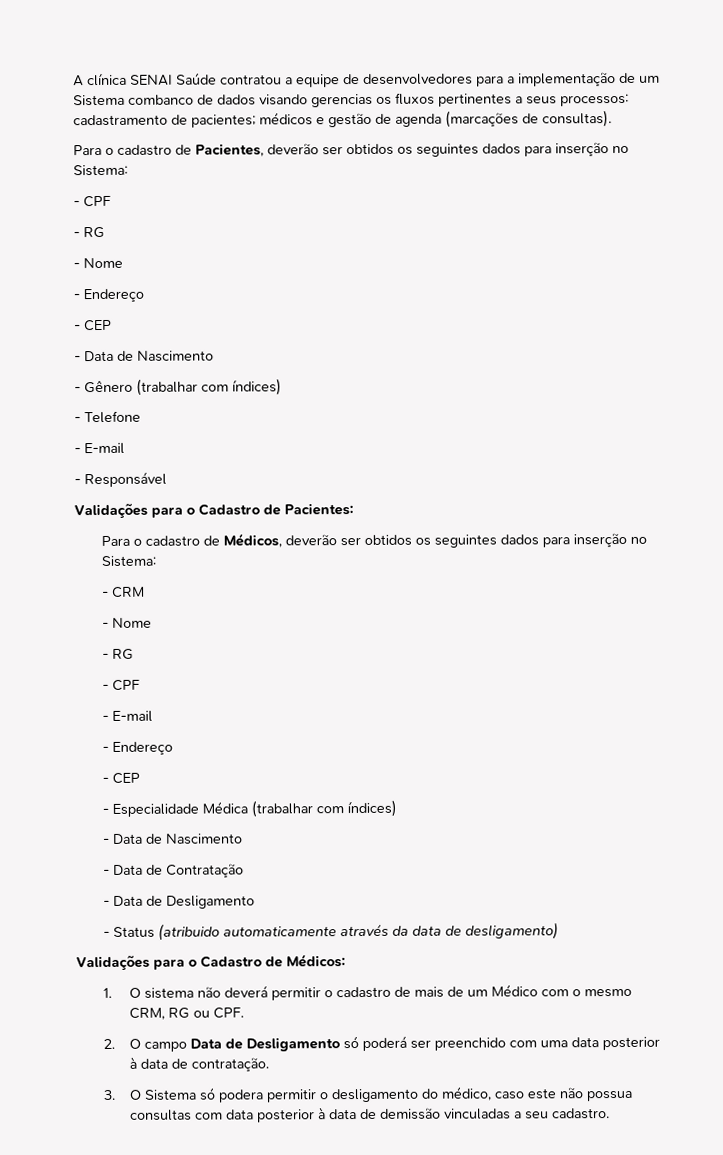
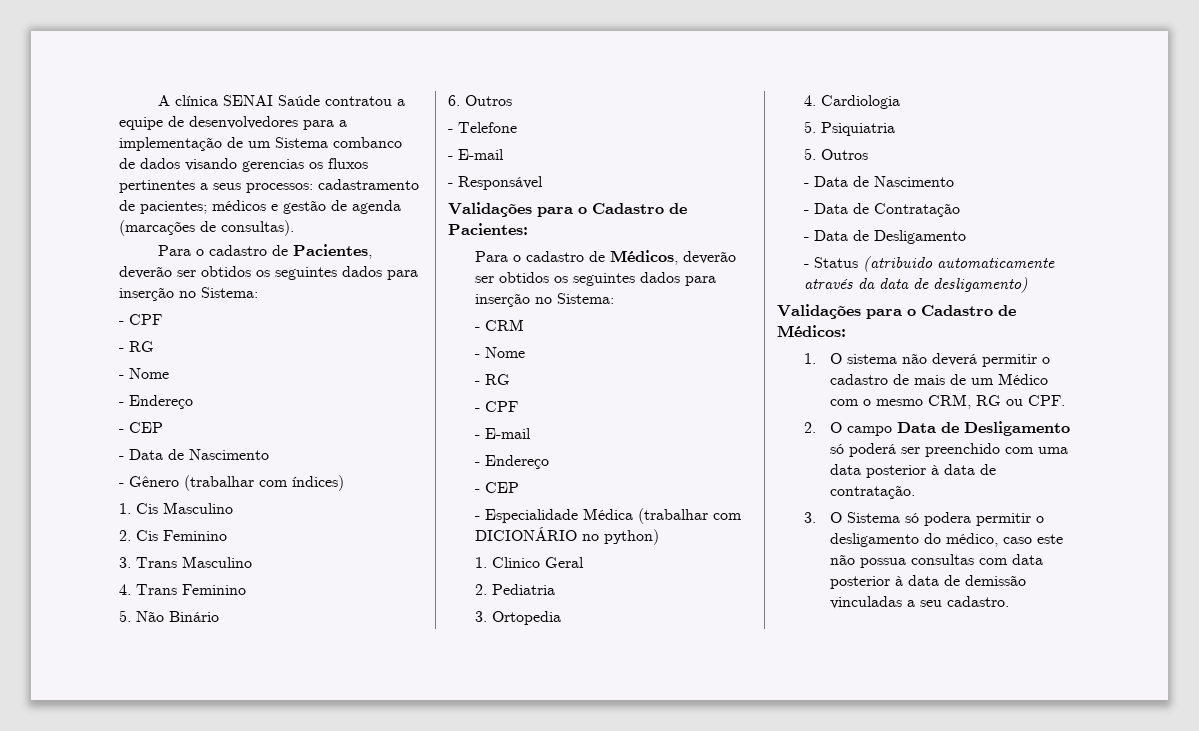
+ 1. Cis Masculino
+ 2. Cis Feminino
+ 3. Trans Masculino
+ 4. Trans Feminino
+ 5. Não Binário
+ 6. Outros
- - Especialidade Médica (trabalhar com índices)
+ - Especialidade Médica (trabalhar com DICIONÁRIO no python)
+ 1. Clinico Geral
+ 2. Pediatria
+ 3. Ortopedia
+ 4. Cardiologia
+ 5. Psiquiatria
+ 5. Outros

